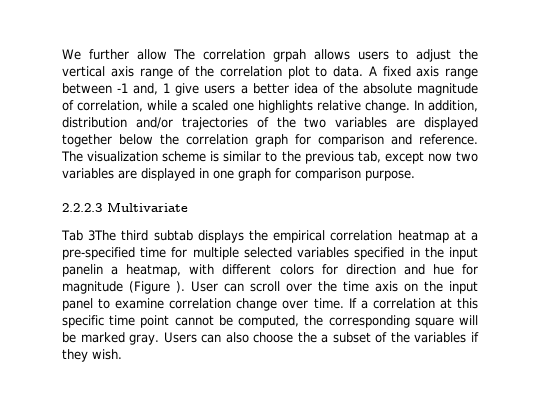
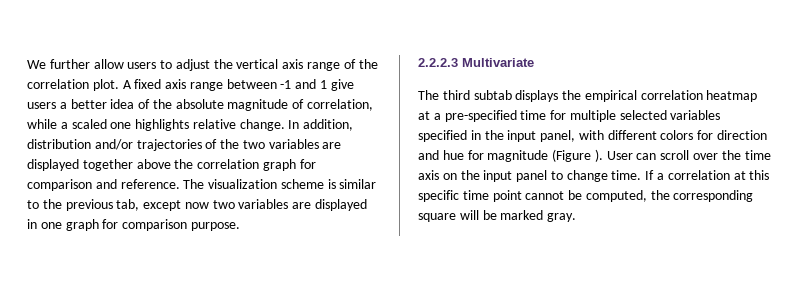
- We further allow The correlation grpah allows users to adjust the vertical axis range of the correlation plot to data.
+ We further allow users to adjust the vertical axis range of the correlation plot.
- A fixed axis range between -1 and, 1 give users a better idea of the absolute magnitude of correlation, while a scaled one highlights relative change.
+ A fixed axis range between -1 and 1 give users a better idea of the absolute magnitude of correlation, while a scaled one highlights relative change.
- In addition, distribution and/or trajectories of the two variables are displayed together below the correlation graph for comparison and reference.
+ In addition, distribution and/or trajectories of the two variables are displayed together above the correlation graph for comparison and reference.
- Tab 3The third subtab displays the empirical correlation heatmap at a pre-specified time for multiple selected variables specified in the input panelin a heatmap, with different colors for direction and hue for magnitude (Figure ).
+ The third subtab displays the empirical correlation heatmap at a pre-specified time for multiple selected variables specified in the input panel, with different colors for direction and hue for magnitude (Figure ).
- User can scroll over the time axis on the input panel to examine correlation change over time.
+ User can scroll over the time axis on the input panel to change time.
- Users can also choose the a subset of the variables if they wish.

